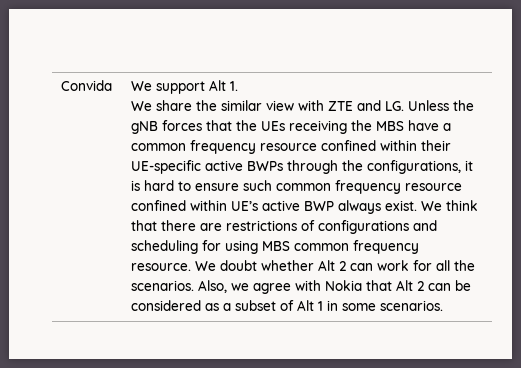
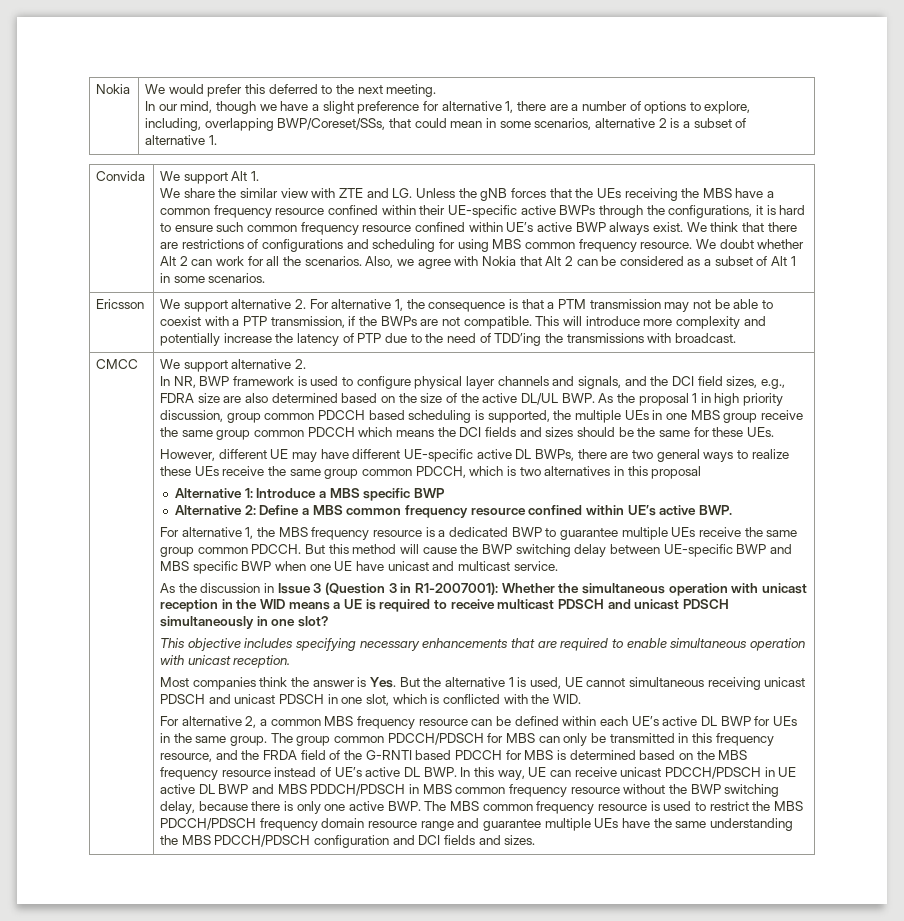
+ Nokia | We would prefer this deferred to the next meeting.
+ In our mind, though we have a slight preference for alternative 1, there are a number of options to explore, including, overlapping BWP/Coreset/SSs, that could mean in some scenarios, alternative 2 is a subset of alternative 1.
+ Ericsson | We support alternative 2. For alternative 1, the consequence is that a PTM transmission may not be able to coexist with a PTP transmission, if the BWPs are not compatible. This will introduce more complexity and potentially increase the latency of PTP due to the need of TDD’ing the transmissions with broadcast.
+ CMCC | We support alternative 2.
+ In NR, BWP framework is used to configure physical layer channels and signals, and the DCI field sizes, e.g., FDRA size are also determined based on the size of the active DL/UL BWP. As the proposal 1 in high priority discussion, group common PDCCH based scheduling is supported, the multiple UEs in one MBS group receive the same group common PDCCH which means the DCI fields and sizes should be the same for these UEs.
+ However, different UE may have different UE-specific active DL BWPs, there are two general ways to realize these UEs receive the same group common PDCCH, which is two alternatives in this proposal
+ Alternative 1: Introduce a MBS specific BWP
+ Alternative 2: Define a MBS common frequency resource confined within UE’s active BWP.
+ For alternative 1, the MBS frequency resource is a dedicated BWP to guarantee multiple UEs receive the same group common PDCCH. But this method will cause the BWP switching delay between UE-specific BWP and MBS specific BWP when one UE have unicast and multicast service.
+ As the discussion in Issue 3 (Question 3 in R1-2007001): Whether the simultaneous operation with unicast reception in the WID means a UE is required to receive multicast PDSCH and unicast PDSCH simultaneously in one slot?
+ This objective includes specifying necessary enhancements that are required to enable simultaneous operation with unicast reception.
+ Most companies think the answer is Yes. But the alternative 1 is used, UE cannot simultaneous receiving unicast PDSCH and unicast PDSCH in one slot, which is conflicted with the WID.
+ For alternative 2, a common MBS frequency resource can be defined within each UE’s active DL BWP for UEs in the same group. The group common PDCCH/PDSCH for MBS can only be transmitted in this frequency resource, and the FRDA field of the G-RNTI based PDCCH for MBS is determined based on the MBS frequency resource instead of UE’s active DL BWP. In this way, UE can receive unicast PDCCH/PDSCH in UE active DL BWP and MBS PDDCH/PDSCH in MBS common frequency resource without the BWP switching delay, because there is only one active BWP. The MBS common frequency resource is used to restrict the MBS PDCCH/PDSCH frequency domain resource range and guarantee multiple UEs have the same understanding the MBS PDCCH/PDSCH configuration and DCI fields and sizes.

